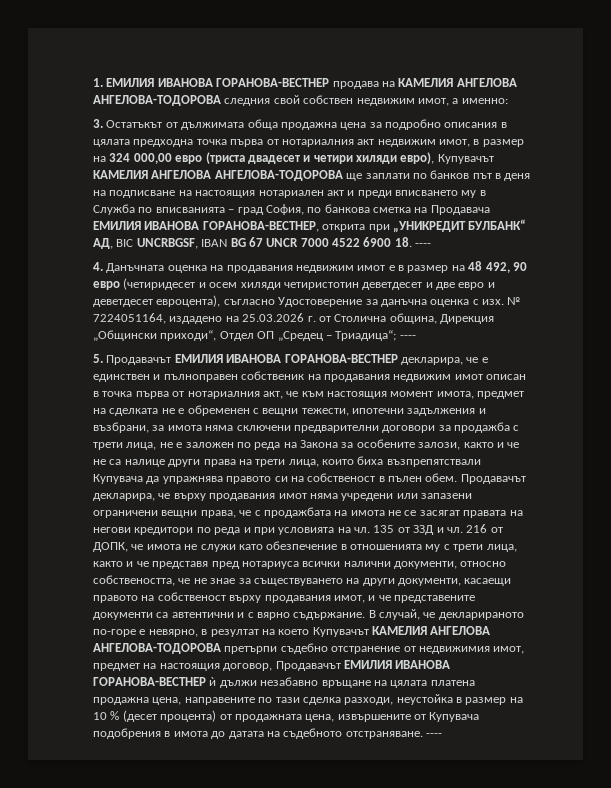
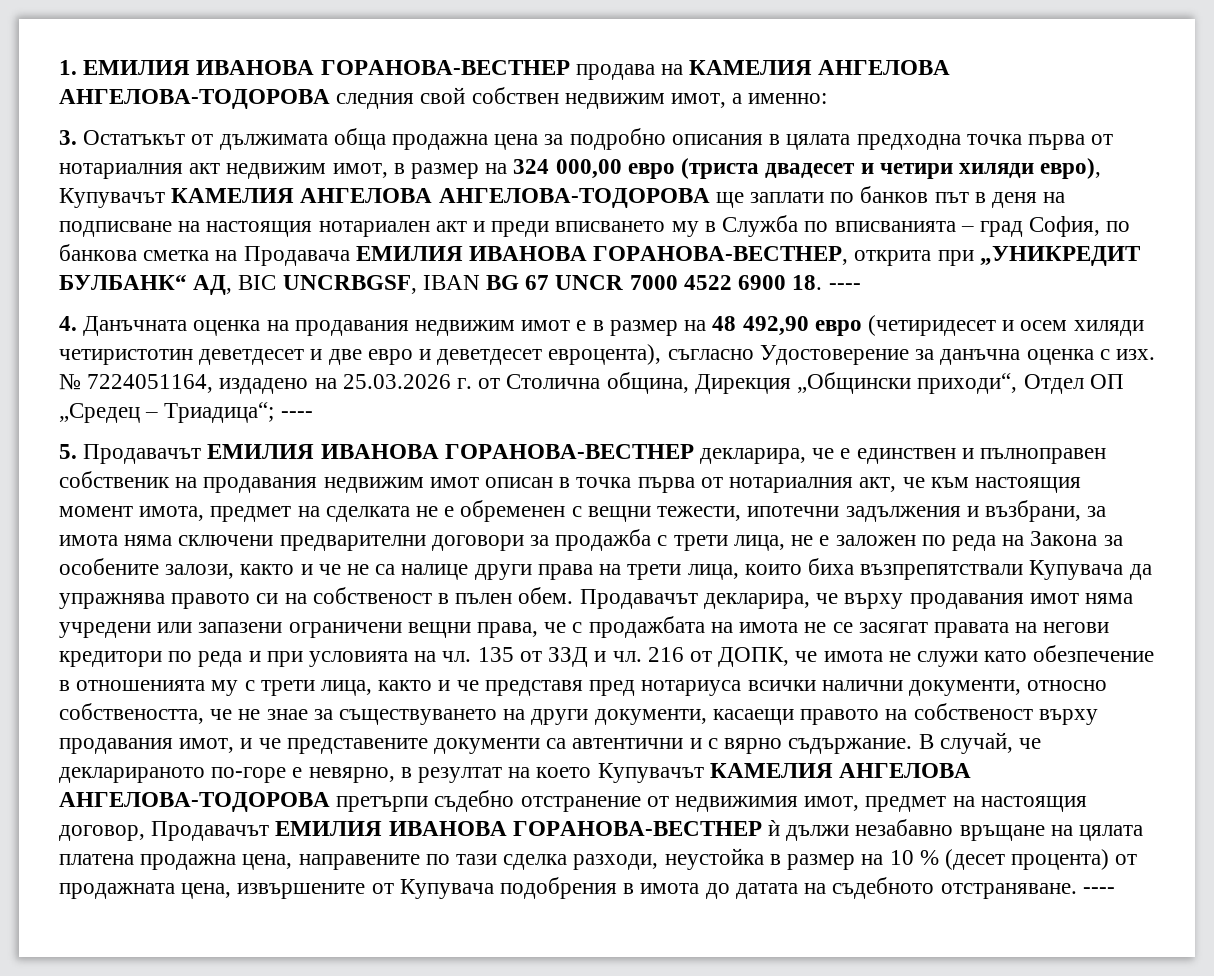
- 4. Данъчната оценка на продавания недвижим имот е в размер на 48 492, 90 евро (четиридесет и осем хиляди четиристотин деветдесет и две евро и деветдесет евроцента), съгласно Удостоверение за данъчна оценка с изх.
+ 4. Данъчната оценка на продавания недвижим имот е в размер на 48 492,90 евро (четиридесет и осем хиляди четиристотин деветдесет и две евро и деветдесет евроцента), съгласно Удостоверение за данъчна оценка с изх.

